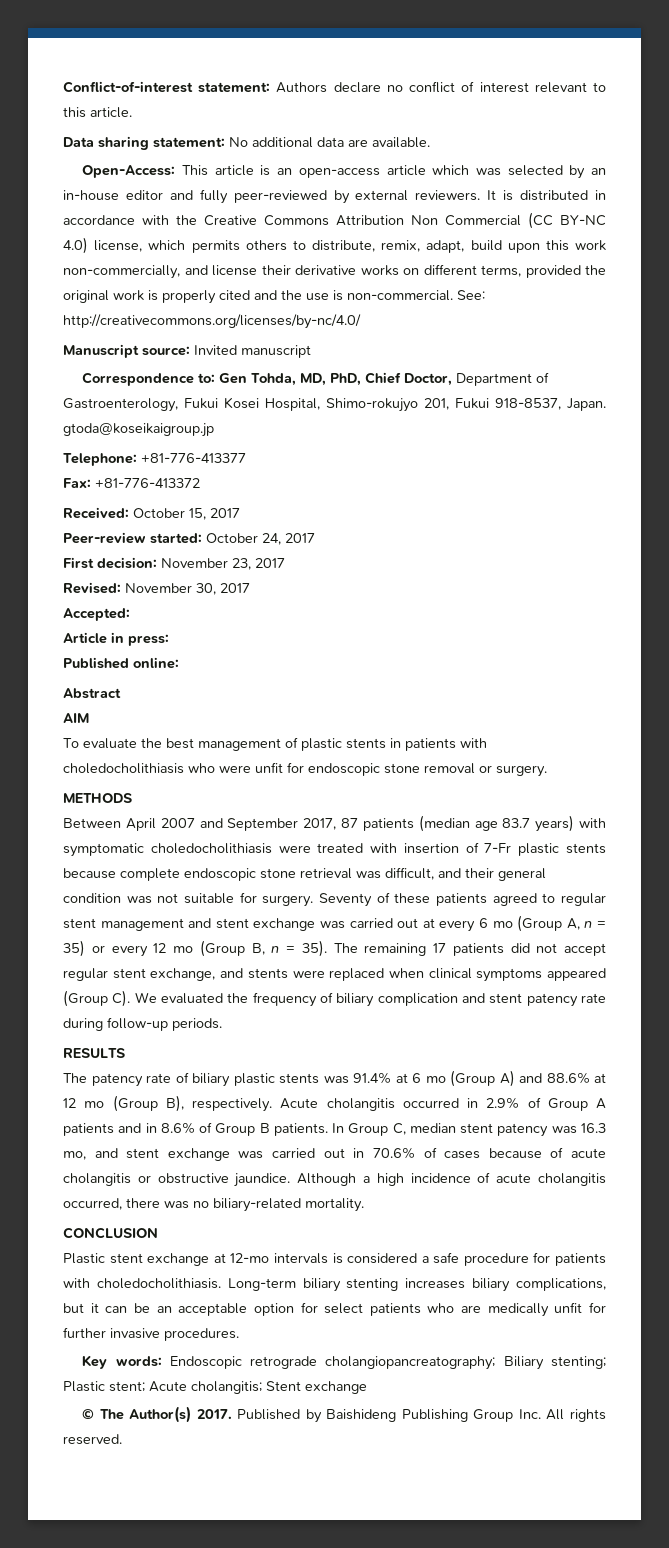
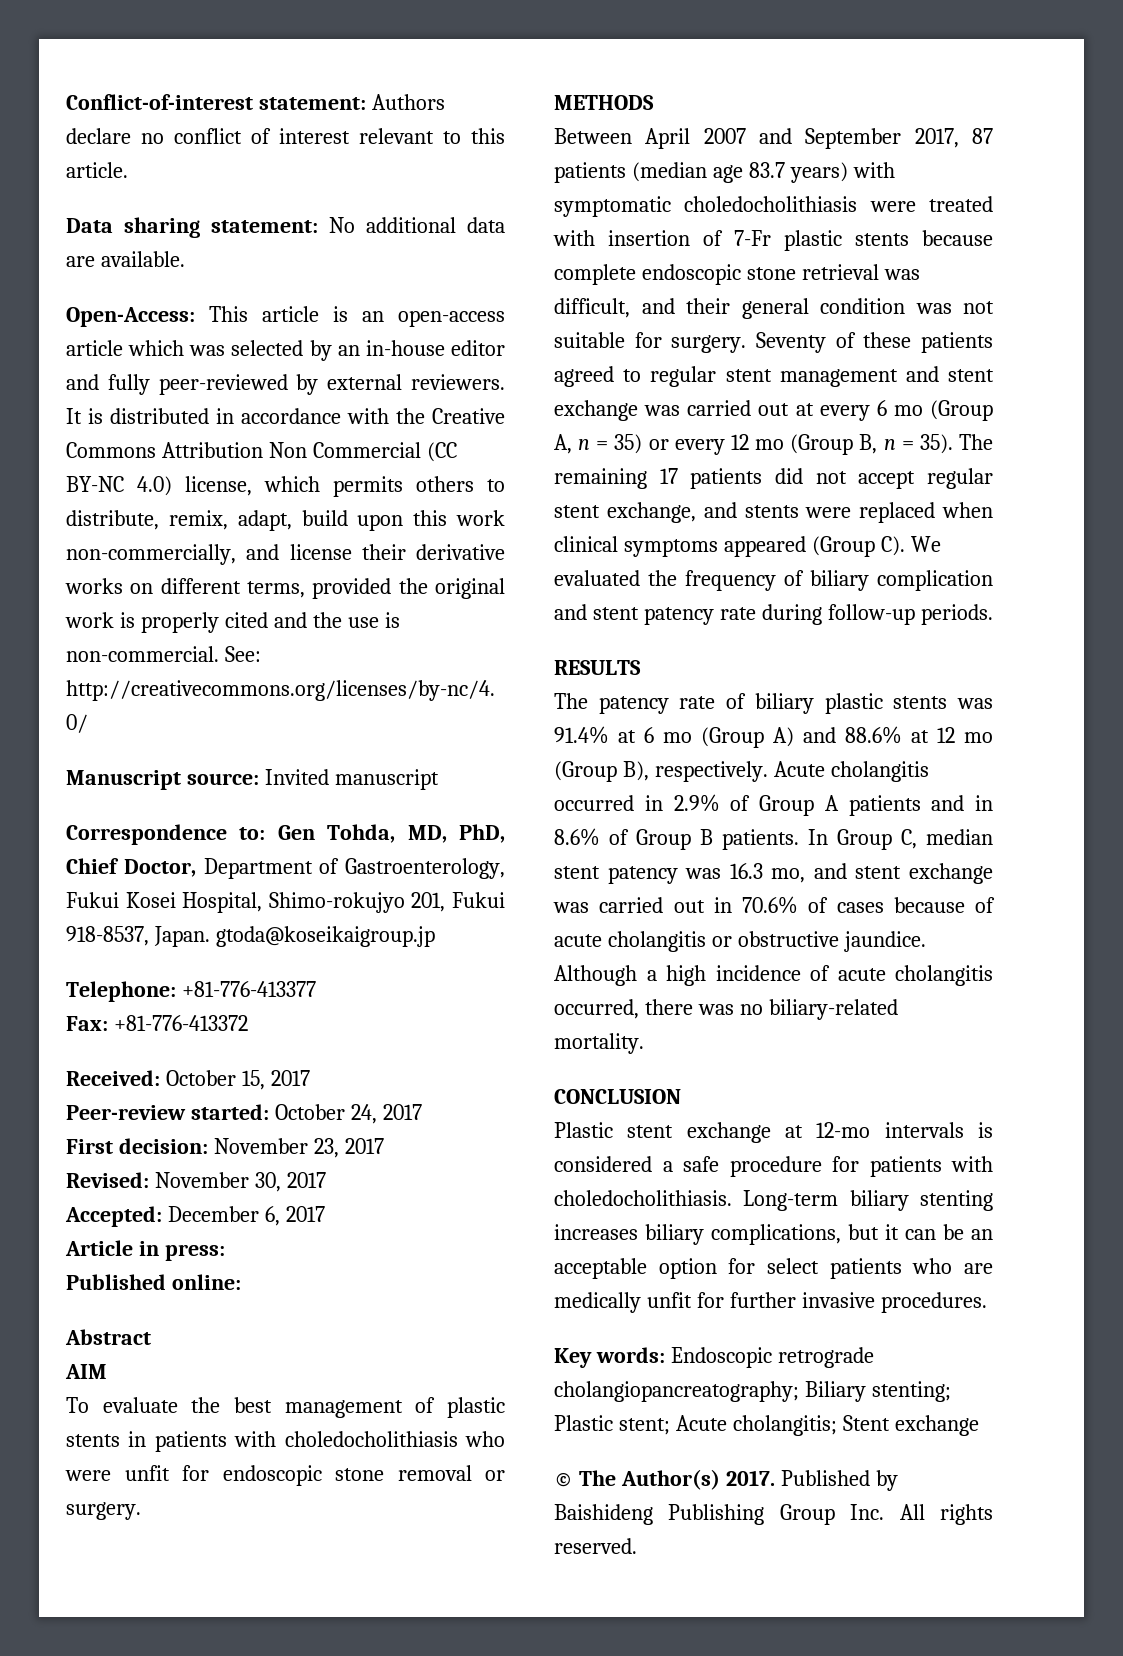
- Accepted:
+ Accepted: December 6, 2017

